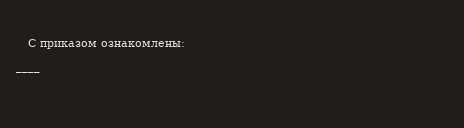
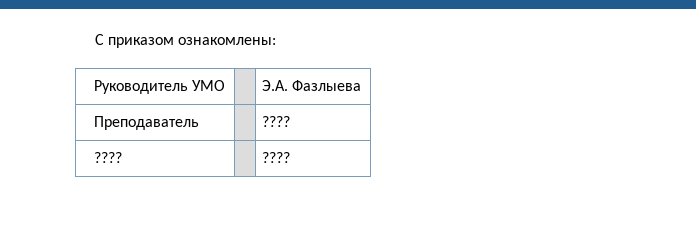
- ____
+ Руководитель УМО | | Э.А. Фазлыева
+ Преподаватель | | ????
+ ???? | | ????

